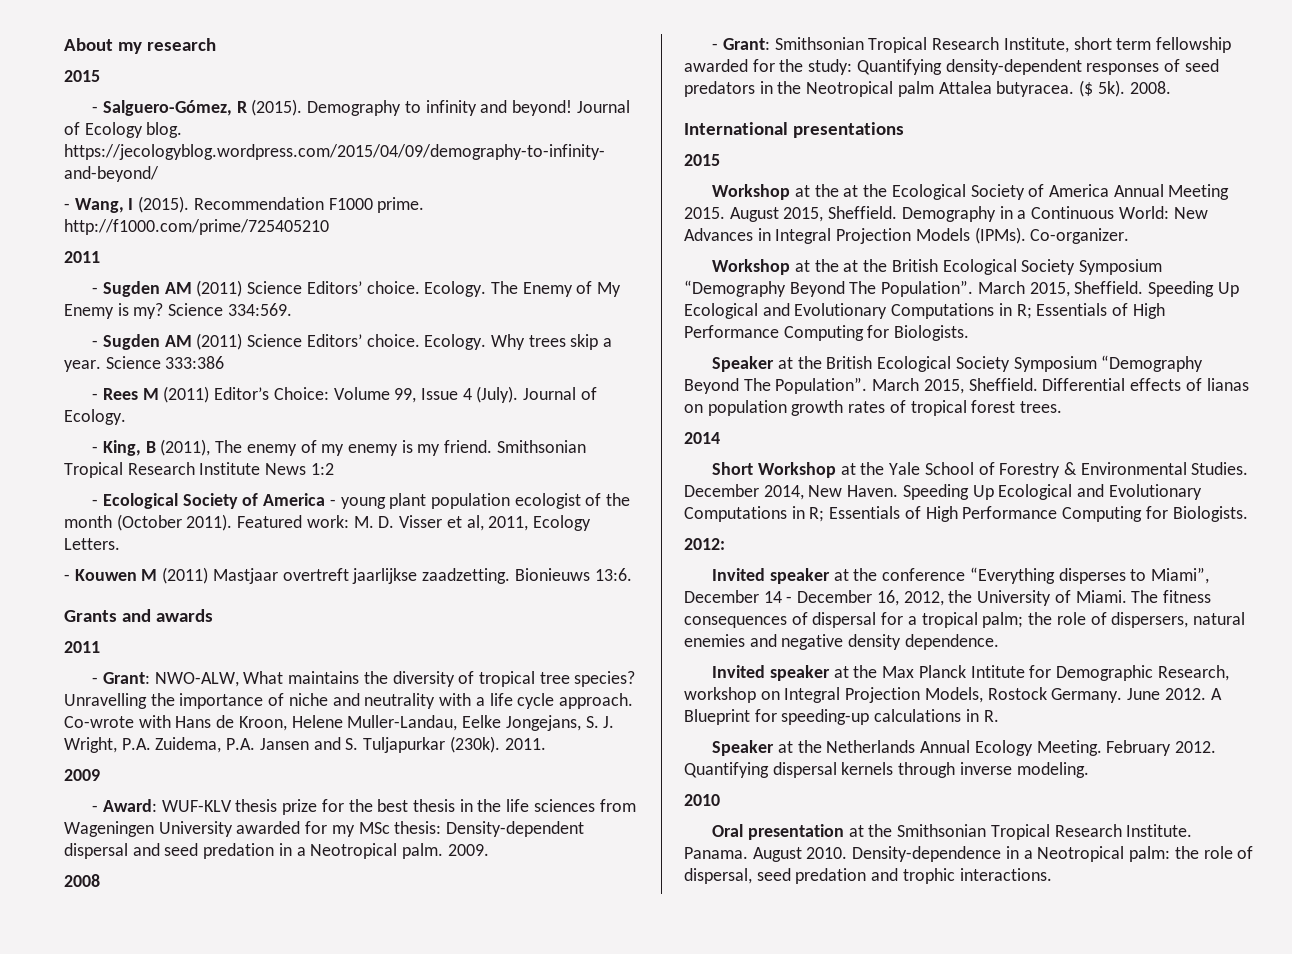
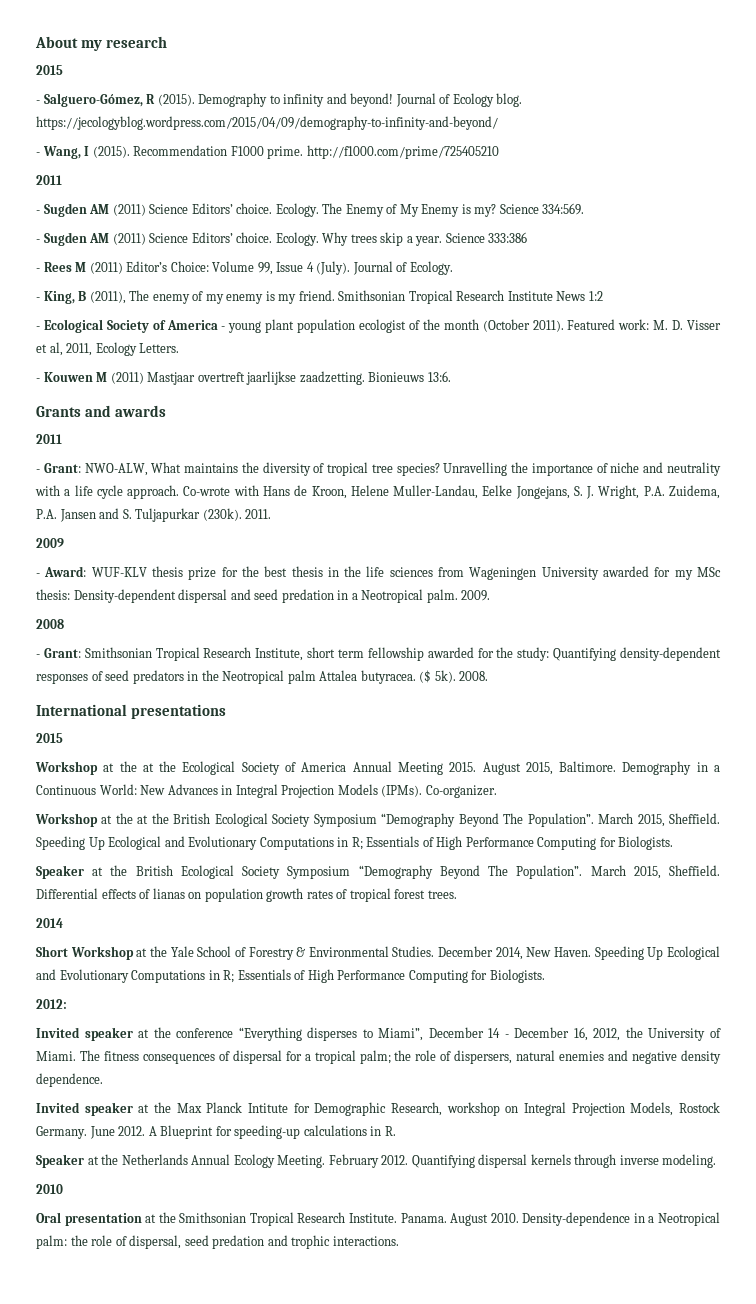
- August 2015, Sheffield.
+ August 2015, Baltimore.

